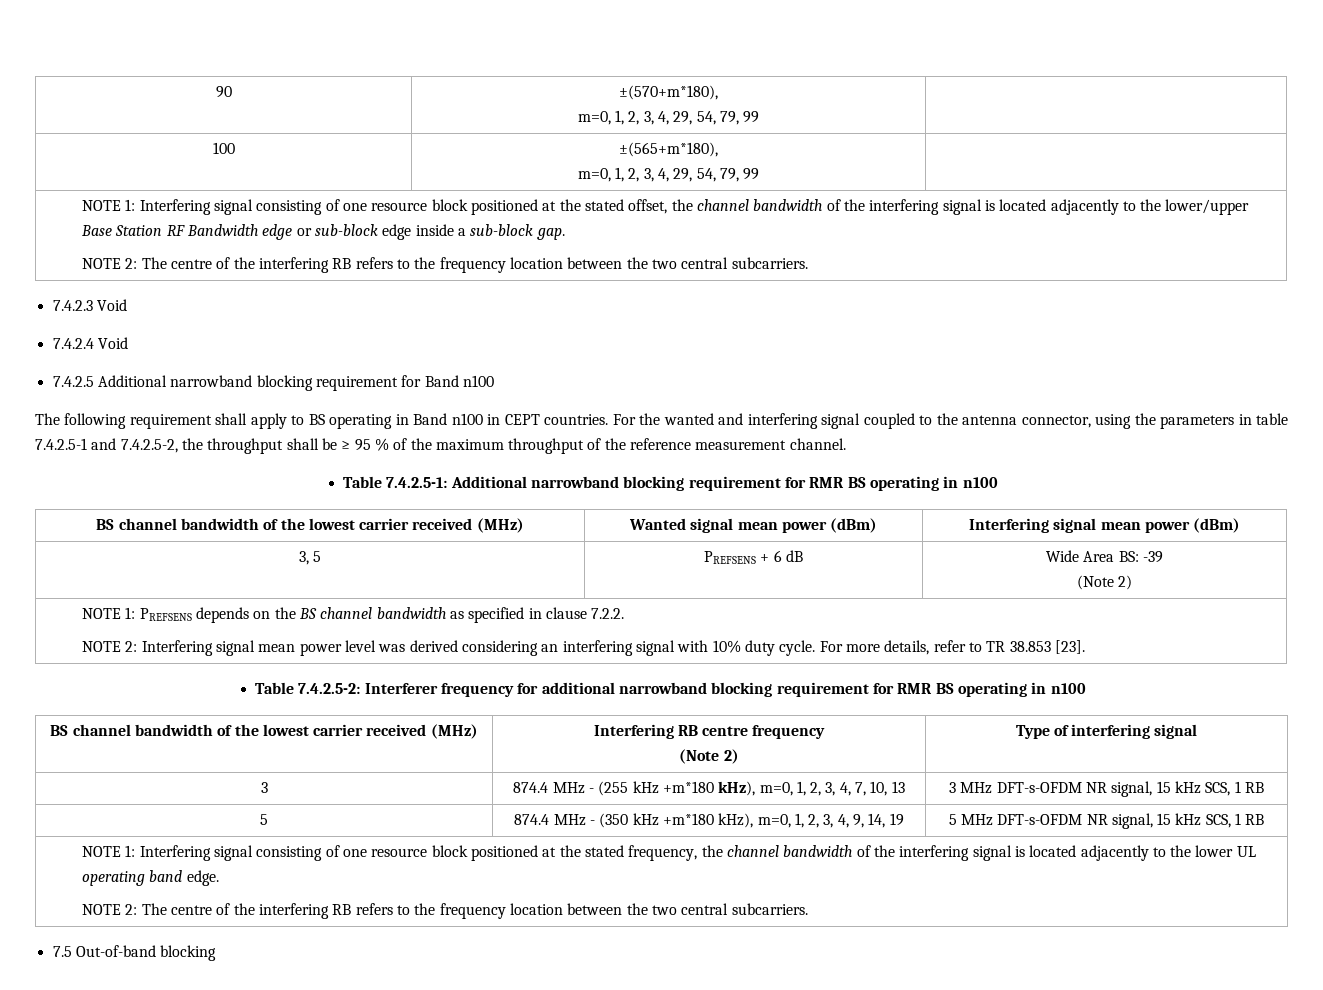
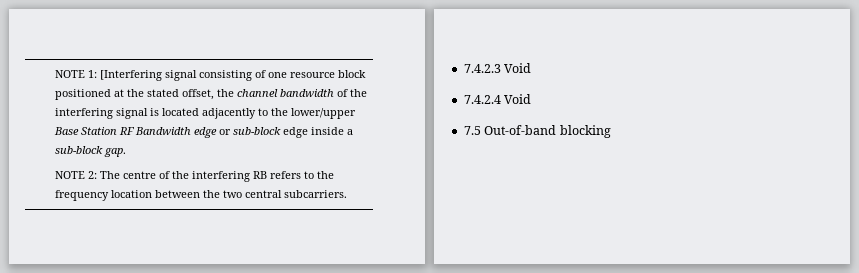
- 90 | ±(570+m*180),
- m=0, 1, 2, 3, 4, 29, 54, 79, 99 |
- 100 | ±(565+m*180),
- m=0, 1, 2, 3, 4, 29, 54, 79, 99 |
- NOTE 1: Interfering signal consisting of one resource block positioned at the stated offset, the channel bandwidth of the interfering signal is located adjacently to the lower/upper Base Station RF Bandwidth edge or sub-block edge inside a sub-block gap.
+ NOTE 1: [Interfering signal consisting of one resource block positioned at the stated offset, the channel bandwidth of the interfering signal is located adjacently to the lower/upper Base Station RF Bandwidth edge or sub-block edge inside a sub-block gap.
- 7.4.2.5 Additional narrowband blocking requirement for Band n100
- The following requirement shall apply to BS operating in Band n100 in CEPT countries. For the wanted and interfering signal coupled to the antenna connector, using the parameters in table 7.4.2.5-1 and 7.4.2.5-2, the throughput shall be ≥ 95 % of the maximum throughput of the reference measurement channel.
- Table 7.4.2.5-1: Additional narrowband blocking requirement for RMR BS operating in n100
- BS channel bandwidth of the lowest carrier received (MHz) | Wanted signal mean power (dBm) | Interfering signal mean power (dBm)
- 3, 5 | PREFSENS + 6 dB | Wide Area BS: -39
- (Note 2)
- NOTE 1: PREFSENS depends on the BS channel bandwidth as specified in clause 7.2.2.
- NOTE 2: Interfering signal mean power level was derived considering an interfering signal with 10% duty cycle. For more details, refer to TR 38.853 [23].
- Table 7.4.2.5-2: Interferer frequency for additional narrowband blocking requirement for RMR BS operating in n100
- BS channel bandwidth of the lowest carrier received (MHz) | Interfering RB centre frequency
- (Note 2) | Type of interfering signal
- 3 | 874.4 MHz - (255 kHz +m*180 kHz), m=0, 1, 2, 3, 4, 7, 10, 13 | 3 MHz DFT-s-OFDM NR signal, 15 kHz SCS, 1 RB
- 5 | 874.4 MHz - (350 kHz +m*180 kHz), m=0, 1, 2, 3, 4, 9, 14, 19 | 5 MHz DFT-s-OFDM NR signal, 15 kHz SCS, 1 RB
- NOTE 1: Interfering signal consisting of one resource block positioned at the stated frequency, the channel bandwidth of the interfering signal is located adjacently to the lower UL operating band edge.
- NOTE 2: The centre of the interfering RB refers to the frequency location between the two central subcarriers.

